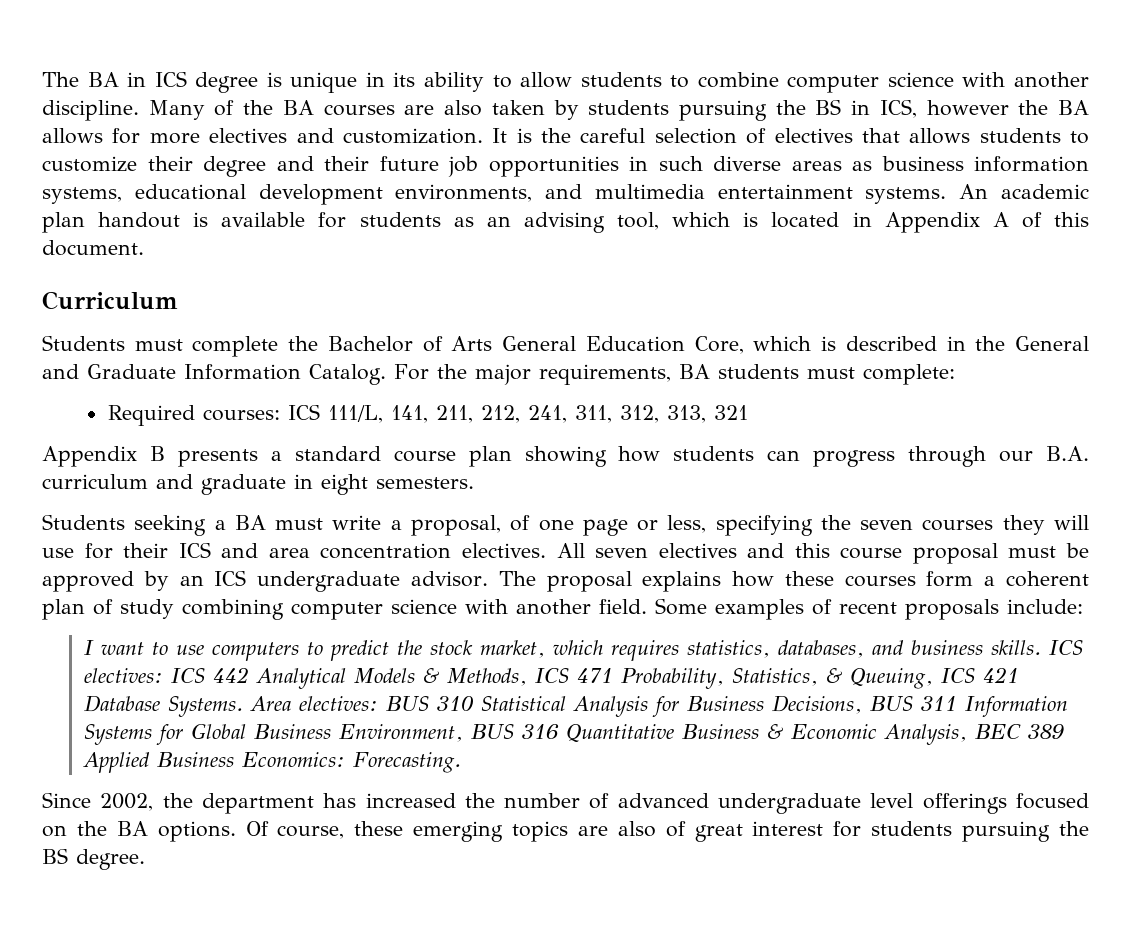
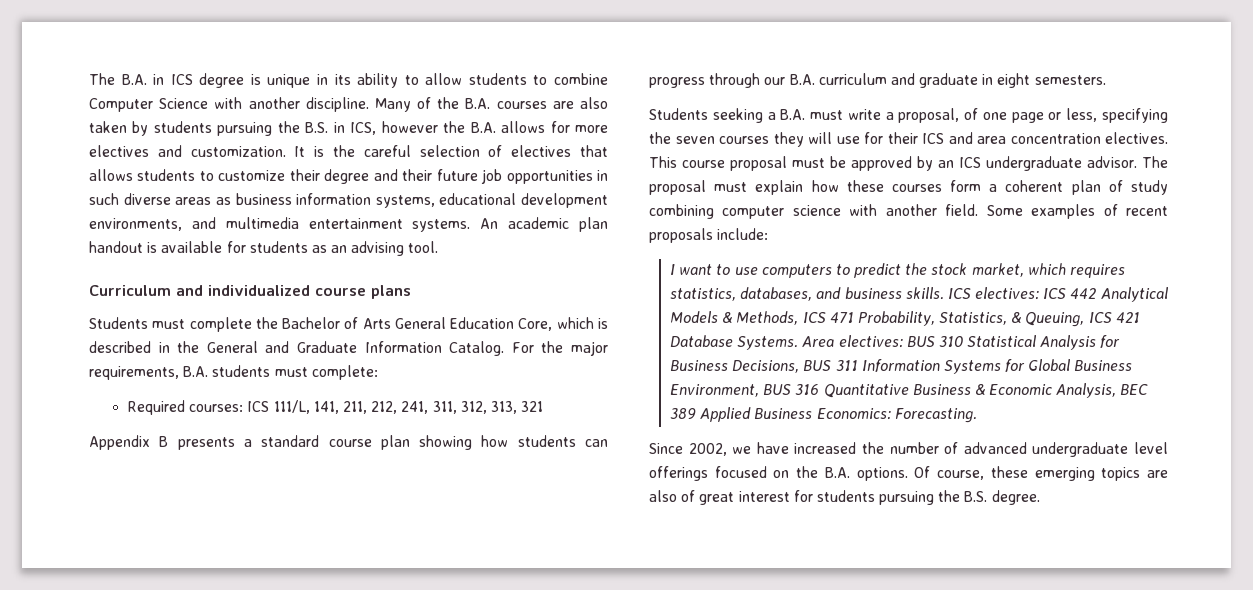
- The BA in ICS degree is unique in its ability to allow students to combine computer science with another discipline.
+ The B.A. in ICS degree is unique in its ability to allow students to combine Computer Science with another discipline.
- Many of the BA courses are also taken by students pursuing the BS in ICS, however the BA allows for more electives and customization.
+ Many of the B.A. courses are also taken by students pursuing the B.S. in ICS, however the B.A. allows for more electives and customization.
- An academic plan handout is available for students as an advising tool, which is located in Appendix A of this document.
- Curriculum
+ An academic plan handout is available for students as an advising tool.
+ Curriculum and individualized course plans
- For the major requirements, BA students must complete:
+ For the major requirements, B.A. students must complete:
- Students seeking a BA must write a proposal, of one page or less, specifying the seven courses they will use for their ICS and area concentration electives.
+ Students seeking a B.A. must write a proposal, of one page or less, specifying the seven courses they will use for their ICS and area concentration electives.
- All seven electives and this course proposal must be approved by an ICS undergraduate advisor.
+ This course proposal must be approved by an ICS undergraduate advisor.
- The proposal explains how these courses form a coherent plan of study combining computer science with another field.
+ The proposal must explain how these courses form a coherent plan of study combining computer science with another field.
- Since 2002, the department has increased the number of advanced undergraduate level offerings focused on the BA options.
+ Since 2002, we have increased the number of advanced undergraduate level offerings focused on the B.A. options.
- Of course, these emerging topics are also of great interest for students pursuing the BS degree.
+ Of course, these emerging topics are also of great interest for students pursuing the B.S. degree.

